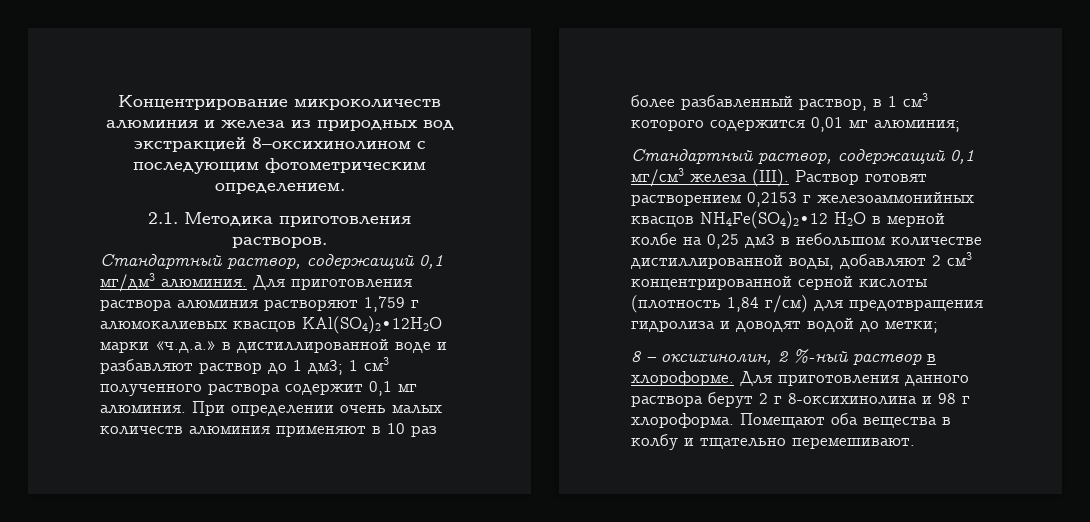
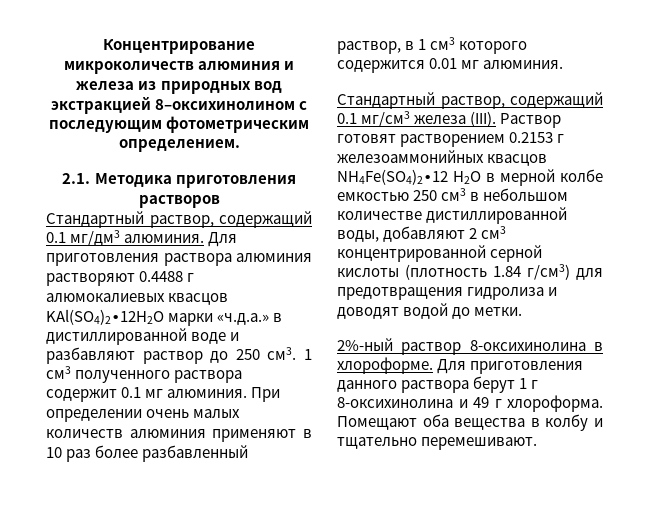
- 2.1. Методика приготовления растворов.
- Стандартный раствор, содержащий 0,1 мг/дм3 алюминия.
+ 2.1. Методика приготовления растворов
+ Стандартный раствор, содержащий 0.1 мг/дм3 алюминия.
- Для приготовления раствора алюминия растворяют 1,759 г алюмокалиевых квасцов KAl(SO4)2∙12H2O марки «ч.д.а.» в дистиллированной воде и разбавляют раствор до 1 дм3; 1 см3 полученного раствора содержит 0,1 мг алюминия.
+ Для приготовления раствора алюминия растворяют 0.4488 г алюмокалиевых квасцов KAl(SO4)2∙12H2O марки «ч.д.а.» в дистиллированной воде и разбавляют раствор до 250 см3. 1 см3 полученного раствора содержит 0.1 мг алюминия.
- При определении очень малых количеств алюминия применяют в 10 раз более разбавленный раствор, в 1 см3 которого содержится 0,01 мг алюминия;
- Стандартный раствор, содержащий 0,1 мг/см3 железа (III).
+ При определении очень малых количеств алюминия применяют в 10 раз более разбавленный раствор, в 1 см3 которого содержится 0.01 мг алюминия.
+ Стандартный раствор, содержащий 0.1 мг/см3 железа (III).
- Раствор готовят растворением 0,2153 г железоаммонийных квасцов NH4Fe(SO4)2∙12 H2O в мерной колбе на 0,25 дм3 в небольшом количестве дистиллированной воды, добавляют 2 см3 концентрированной серной кислоты (плотность 1,84 г/см) для предотвращения гидролиза и доводят водой до метки;
- 8 – оксихинолин, 2 %-ный раствор в хлороформе.
+ Раствор готовят растворением 0.2153 г железоаммонийных квасцов NH4Fe(SO4)2∙12 H2O в мерной колбе емкостью 250 cм3 в небольшом количестве дистиллированной воды, добавляют 2 см3 концентрированной серной кислоты (плотность 1.84 г/см3) для предотвращения гидролиза и доводят водой до метки.
+ 2%-ный раствор 8-оксихинолина в хлороформе.
- Для приготовления данного раствора берут 2 г 8-оксихинолина и 98 г хлороформа.
+ Для приготовления данного раствора берут 1 г 8-оксихинолина и 49 г хлороформа.

